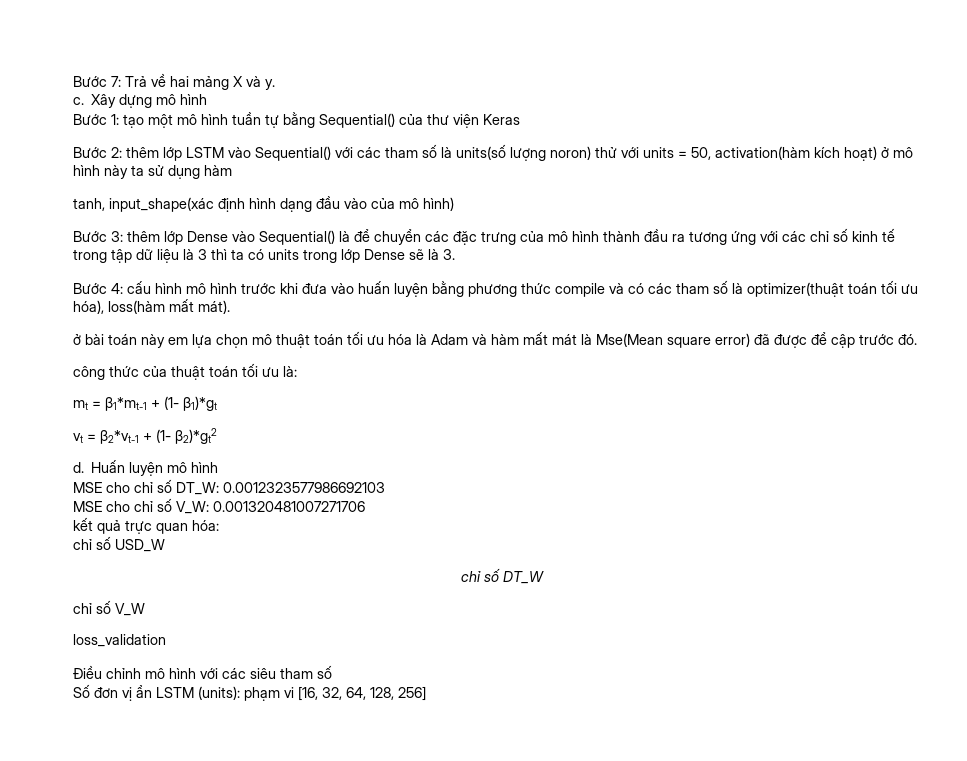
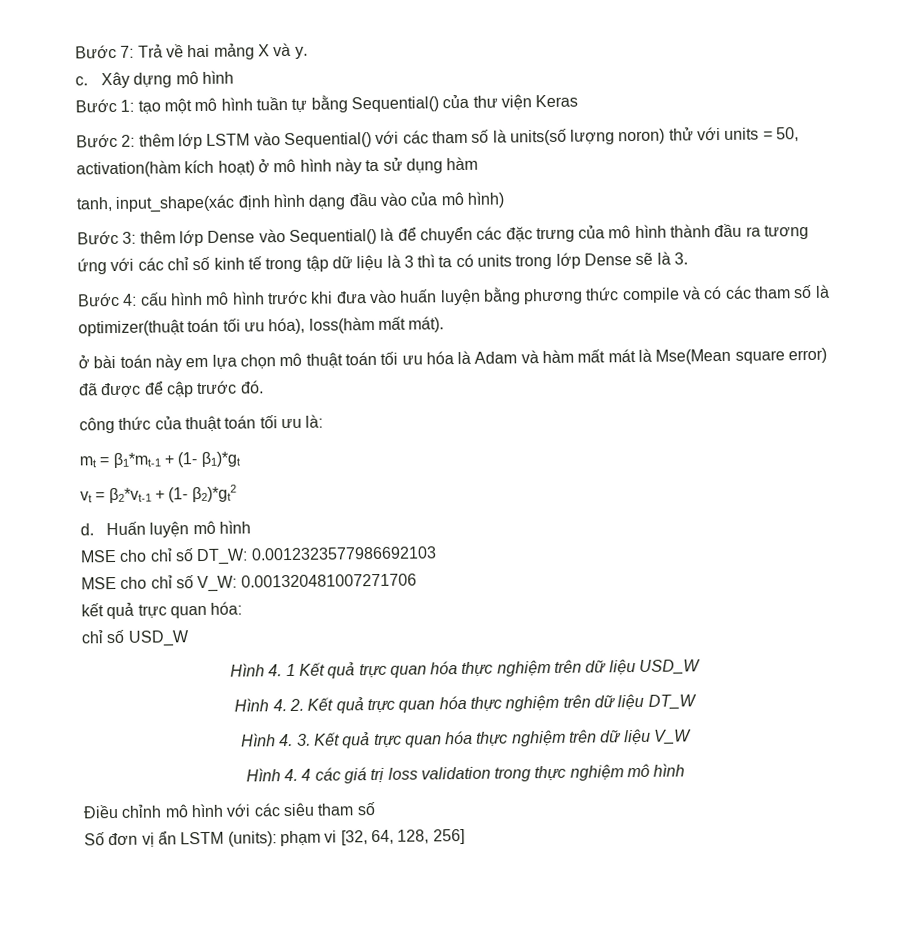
- chỉ số DT_W
- chỉ số V_W
- loss_validation
+ Hình 4. 1 Kết quả trực quan hóa thực nghiệm trên dữ liệu USD_W
+ Hình 4. 2. Kết quả trực quan hóa thực nghiệm trên dữ liệu DT_W
+ Hình 4. 3. Kết quả trực quan hóa thực nghiệm trên dữ liệu V_W
+ Hình 4. 4 các giá trị loss validation trong thực nghiệm mô hình
- Số đơn vị ẩn LSTM (units): phạm vi [16, 32, 64, 128, 256]
+ Số đơn vị ẩn LSTM (units): phạm vi [32, 64, 128, 256]

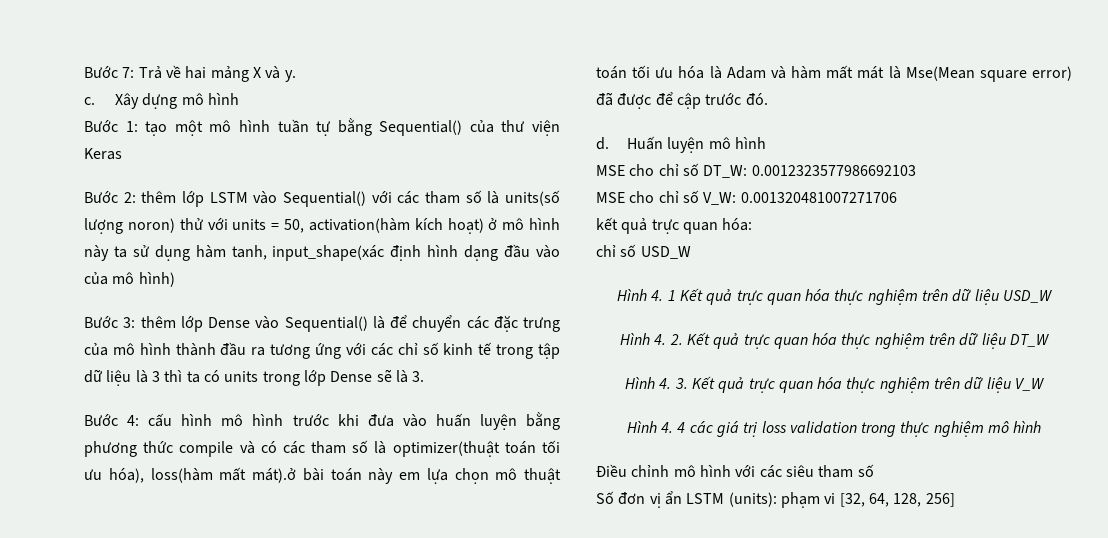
- Bước 2: thêm lớp LSTM vào Sequential() với các tham số là units(số lượng noron) thử với units = 50, activation(hàm kích hoạt) ở mô hình này ta sử dụng hàm
- tanh, input_shape(xác định hình dạng đầu vào của mô hình)
+ Bước 2: thêm lớp LSTM vào Sequential() với các tham số là units(số lượng noron) thử với units = 50, activation(hàm kích hoạt) ở mô hình này ta sử dụng hàm tanh, input_shape(xác định hình dạng đầu vào của mô hình)
- Bước 4: cấu hình mô hình trước khi đưa vào huấn luyện bằng phương thức compile và có các tham số là optimizer(thuật toán tối ưu hóa), loss(hàm mất mát).
- ở bài toán này em lựa chọn mô thuật toán tối ưu hóa là Adam và hàm mất mát là Mse(Mean square error) đã được để cập trước đó.
+ Bước 4: cấu hình mô hình trước khi đưa vào huấn luyện bằng phương thức compile và có các tham số là optimizer(thuật toán tối ưu hóa), loss(hàm mất mát).ở bài toán này em lựa chọn mô thuật toán tối ưu hóa là Adam và hàm mất mát là Mse(Mean square error) đã được để cập trước đó.
- công thức của thuật toán tối ưu là:
- mt = β1*mt-1 + (1- β1)*gt
- vt = β2*vt-1 + (1- β2)*gt2

